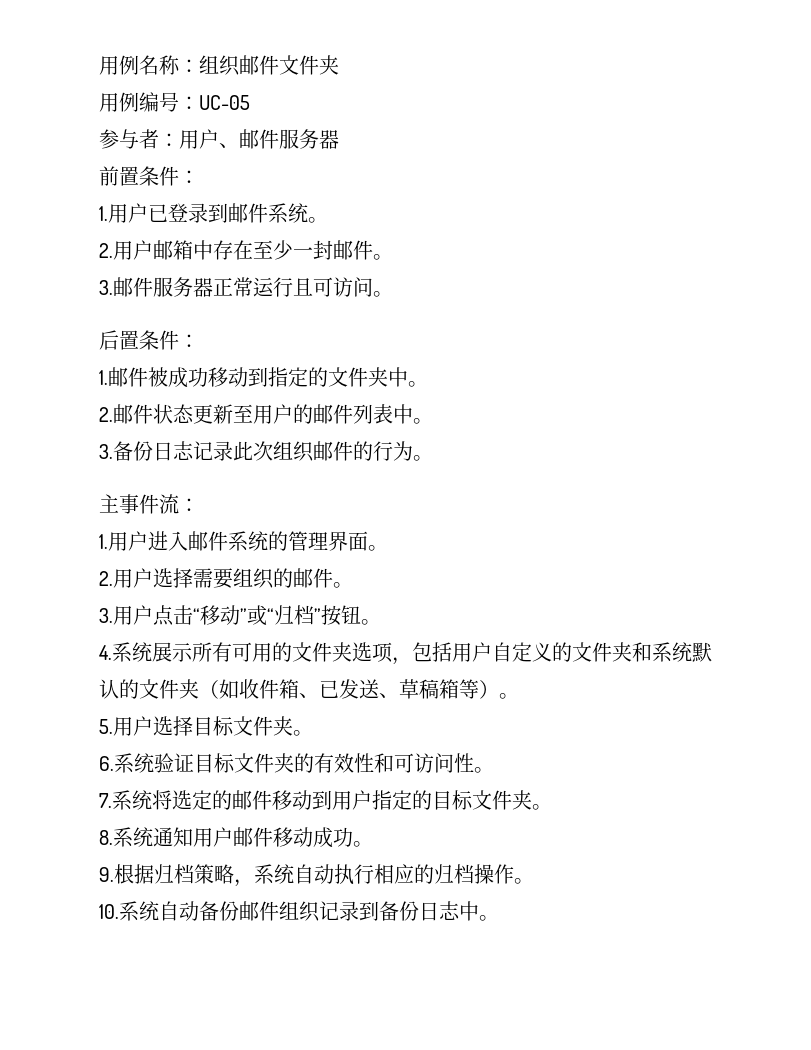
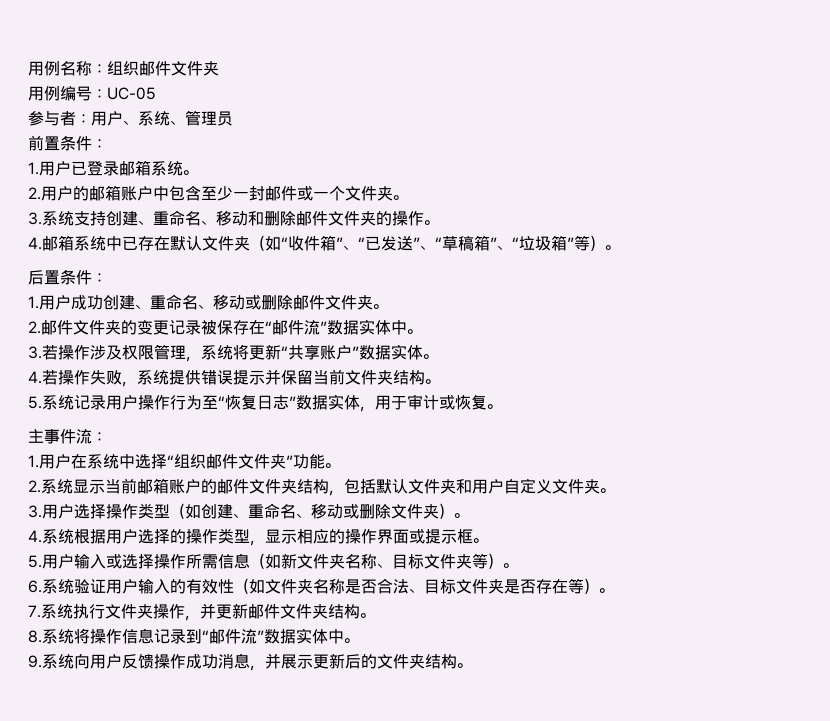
- 参与者：用户、邮件服务器
+ 参与者：用户、系统、管理员
- 1.用户已登录到邮件系统。
+ 1.用户已登录邮箱系统。
- 2.用户邮箱中存在至少一封邮件。
- 3.邮件服务器正常运行且可访问。
+ 2.用户的邮箱账户中包含至少一封邮件或一个文件夹。
+ 3.系统支持创建、重命名、移动和删除邮件文件夹的操作。
+ 4.邮箱系统中已存在默认文件夹（如“收件箱”、“已发送”、“草稿箱”、“垃圾箱”等）。
  后置条件：
- 1.邮件被成功移动到指定的文件夹中。
- 2.邮件状态更新至用户的邮件列表中。
- 3.备份日志记录此次组织邮件的行为。
+ 1.用户成功创建、重命名、移动或删除邮件文件夹。
+ 2.邮件文件夹的变更记录被保存在“邮件流”数据实体中。
+ 3.若操作涉及权限管理，系统将更新“共享账户”数据实体。
+ 4.若操作失败，系统提供错误提示并保留当前文件夹结构。
+ 5.系统记录用户操作行为至“恢复日志”数据实体，用于审计或恢复。
- 1.用户进入邮件系统的管理界面。
- 2.用户选择需要组织的邮件。
- 3.用户点击“移动”或“归档”按钮。
- 4.系统展示所有可用的文件夹选项，包括用户自定义的文件夹和系统默认的文件夹（如收件箱、已发送、草稿箱等）。
- 5.用户选择目标文件夹。
+ 1.用户在系统中选择“组织邮件文件夹”功能。
+ 2.系统显示当前邮箱账户的邮件文件夹结构，包括默认文件夹和用户自定义文件夹。
+ 3.用户选择操作类型（如创建、重命名、移动或删除文件夹）。
+ 4.系统根据用户选择的操作类型，显示相应的操作界面或提示框。
+ 5.用户输入或选择操作所需信息（如新文件夹名称、目标文件夹等）。
- 6.系统验证目标文件夹的有效性和可访问性。
- 7.系统将选定的邮件移动到用户指定的目标文件夹。
- 8.系统通知用户邮件移动成功。
- 9.根据归档策略，系统自动执行相应的归档操作。
- 10.系统自动备份邮件组织记录到备份日志中。
+ 6.系统验证用户输入的有效性（如文件夹名称是否合法、目标文件夹是否存在等）。
+ 7.系统执行文件夹操作，并更新邮件文件夹结构。
+ 8.系统将操作信息记录到“邮件流”数据实体中。
+ 9.系统向用户反馈操作成功消息，并展示更新后的文件夹结构。

